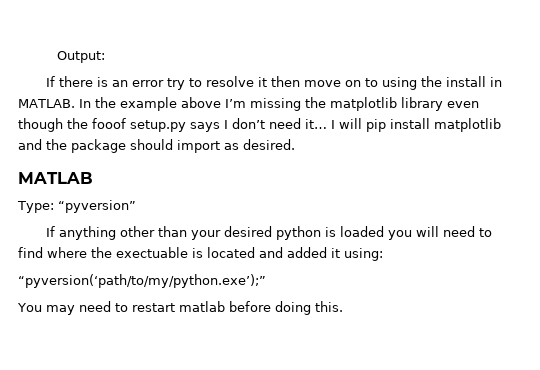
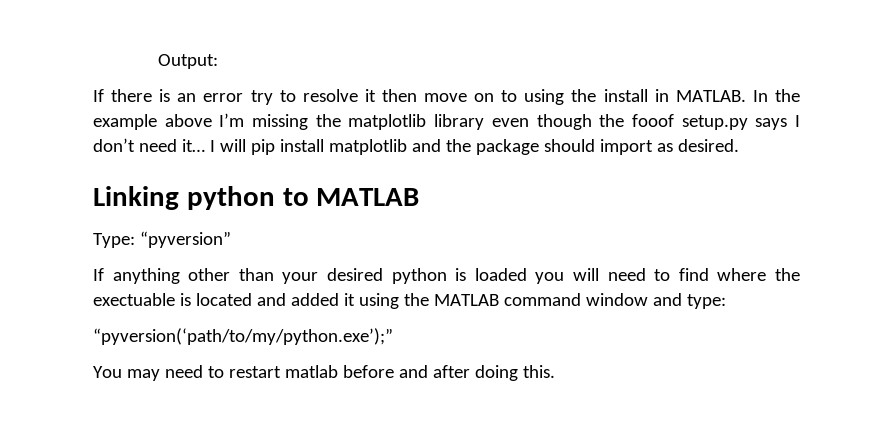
- MATLAB
+ Linking python to MATLAB
- If anything other than your desired python is loaded you will need to find where the exectuable is located and added it using:
+ If anything other than your desired python is loaded you will need to find where the exectuable is located and added it using the MATLAB command window and type:
- You may need to restart matlab before doing this.
+ You may need to restart matlab before and after doing this.

